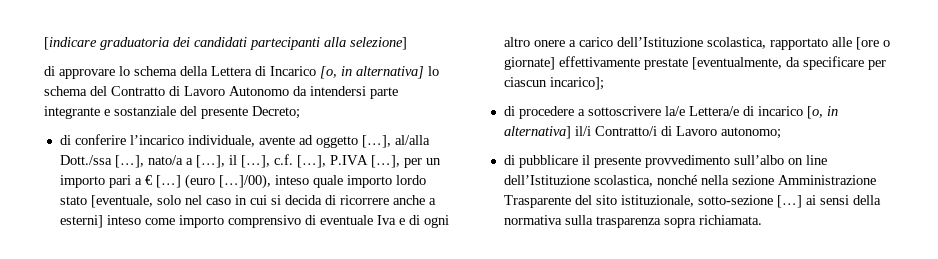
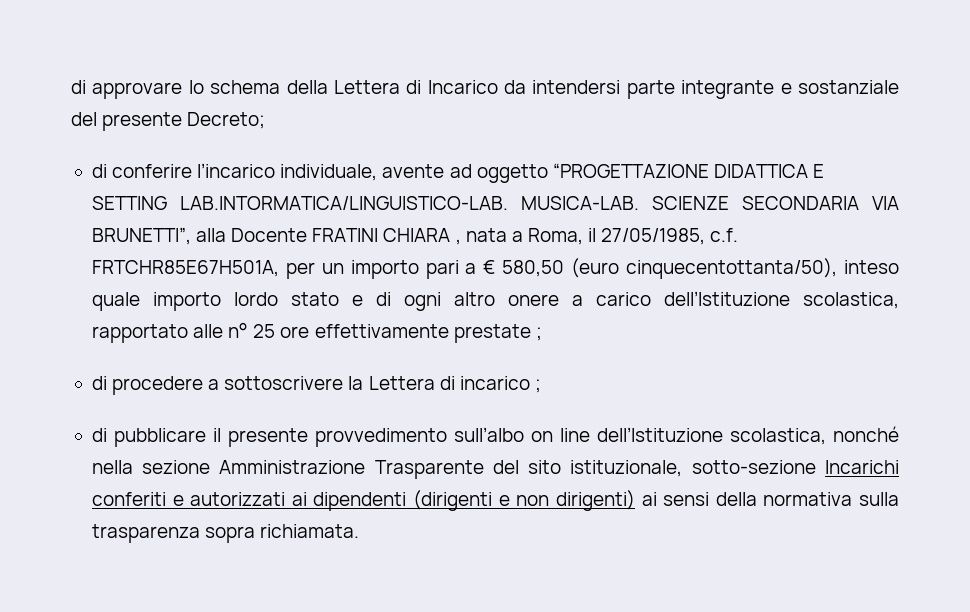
- [indicare graduatoria dei candidati partecipanti alla selezione]
- di approvare lo schema della Lettera di Incarico [o, in alternativa] lo schema del Contratto di Lavoro Autonomo da intendersi parte integrante e sostanziale del presente Decreto;
+ di approvare lo schema della Lettera di Incarico da intendersi parte integrante e sostanziale del presente Decreto;
- di conferire l’incarico individuale, avente ad oggetto […], al/alla Dott./ssa […], nato/a a […], il […], c.f. […], P.IVA […], per un importo pari a € […] (euro […]/00), inteso quale importo lordo stato [eventuale, solo nel caso in cui si decida di ricorrere anche a esterni] inteso come importo comprensivo di eventuale Iva e di ogni altro onere a carico dell’Istituzione scolastica, rapportato alle [ore o giornate] effettivamente prestate [eventualmente, da specificare per ciascun incarico];
- di procedere a sottoscrivere la/e Lettera/e di incarico [o, in alternativa] il/i Contratto/i di Lavoro autonomo;
+ di conferire l’incarico individuale, avente ad oggetto “PROGETTAZIONE DIDATTICA E SETTING LAB.INTORMATICA/LINGUISTICO-LAB. MUSICA-LAB. SCIENZE SECONDARIA VIA BRUNETTI”, alla Docente FRATINI CHIARA , nata a Roma, il 27/05/1985, c.f. FRTCHR85E67H501A, per un importo pari a € 580,50 (euro cinquecentottanta/50), inteso quale importo lordo stato e di ogni altro onere a carico dell’Istituzione scolastica, rapportato alle n° 25 ore effettivamente prestate ;
+ di procedere a sottoscrivere la Lettera di incarico ;
- di pubblicare il presente provvedimento sull’albo on line dell’Istituzione scolastica, nonché nella sezione Amministrazione Trasparente del sito istituzionale, sotto-sezione […] ai sensi della normativa sulla trasparenza sopra richiamata.
+ di pubblicare il presente provvedimento sull’albo on line dell’Istituzione scolastica, nonché nella sezione Amministrazione Trasparente del sito istituzionale, sotto-sezione Incarichi conferiti e autorizzati ai dipendenti (dirigenti e non dirigenti) ai sensi della normativa sulla trasparenza sopra richiamata.

